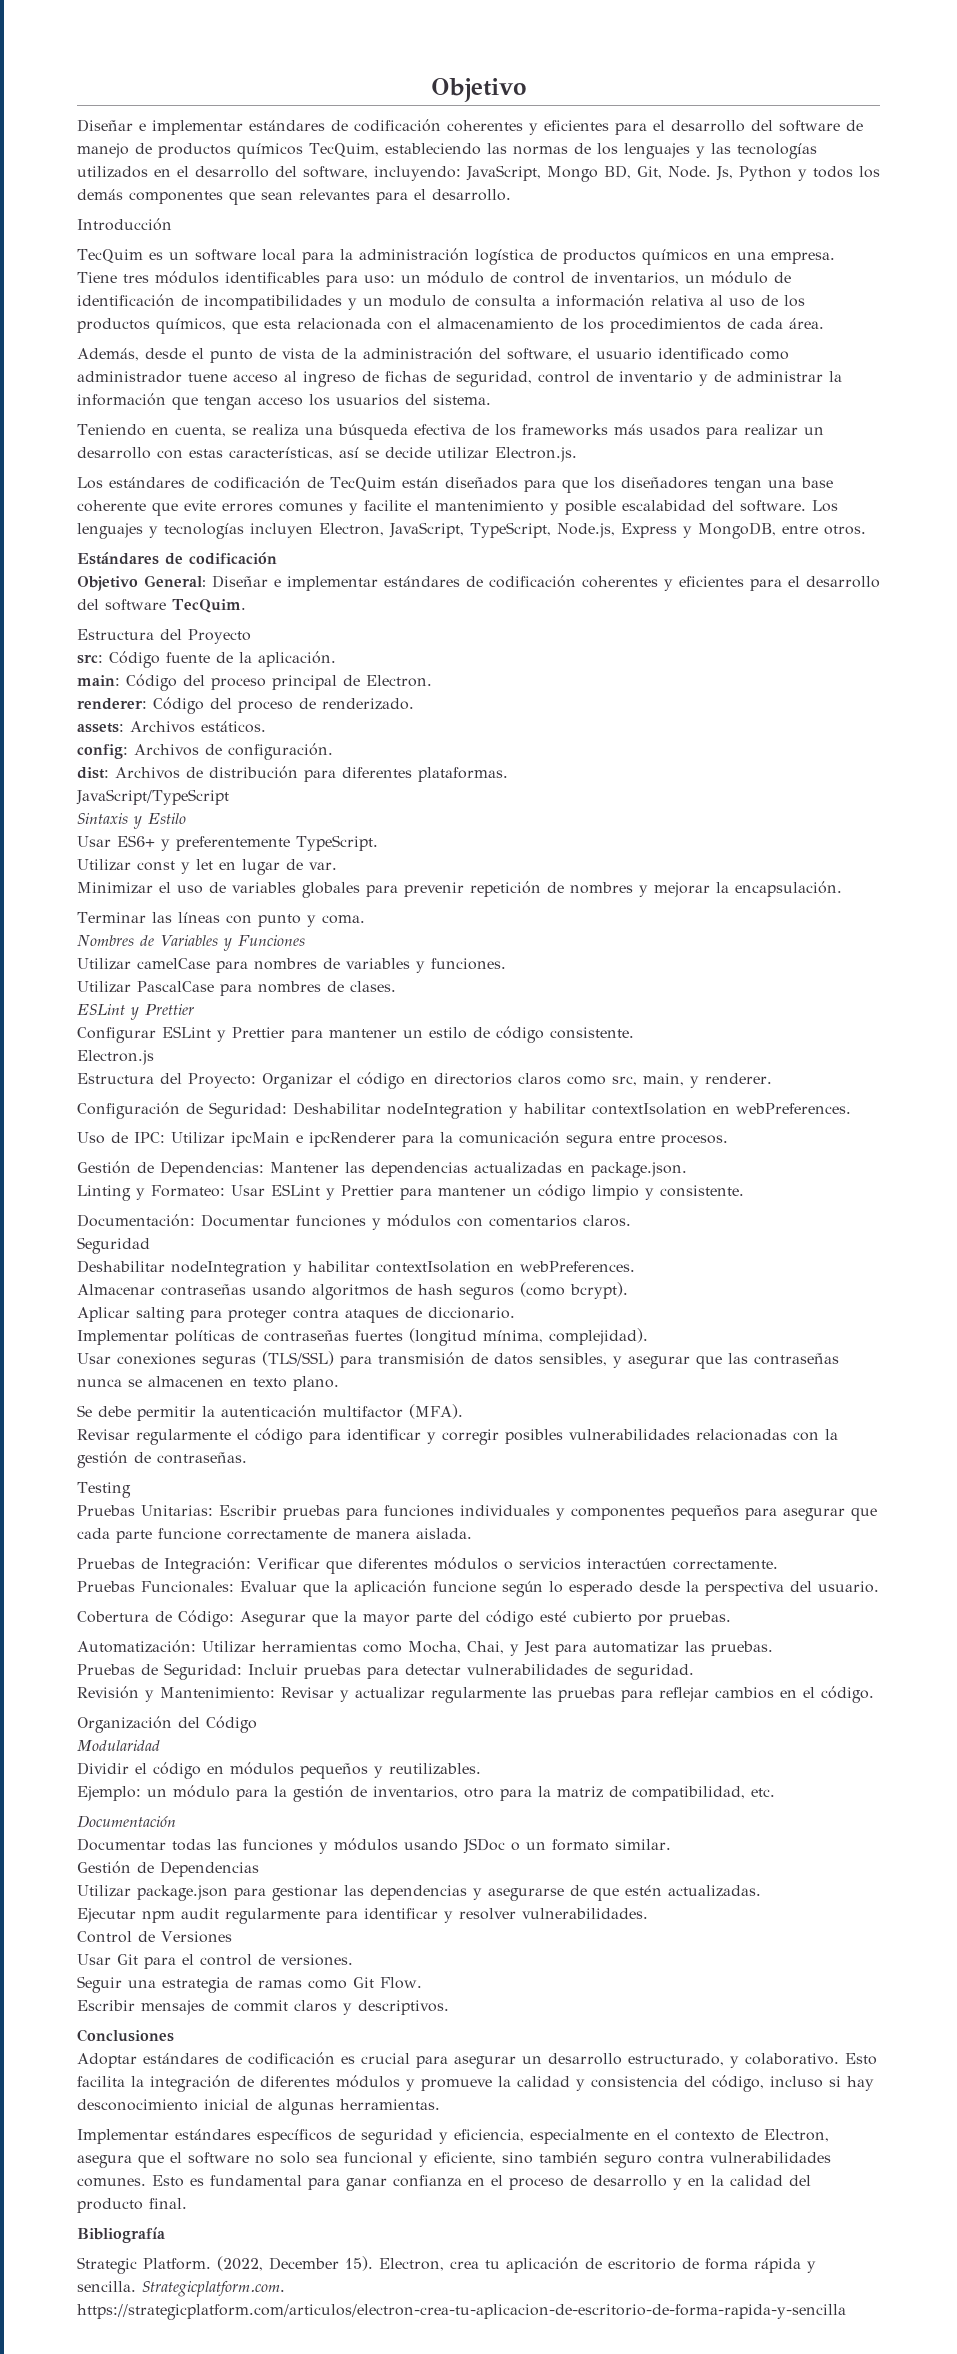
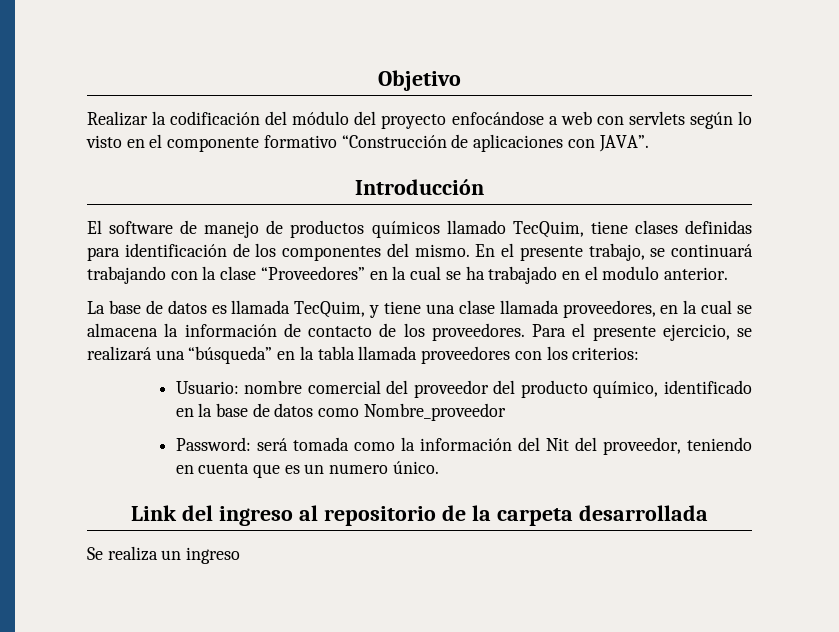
- Diseñar e implementar estándares de codificación coherentes y eficientes para el desarrollo del software de manejo de productos químicos TecQuim, estableciendo las normas de los lenguajes y las tecnologías utilizados en el desarrollo del software, incluyendo: JavaScript, Mongo BD, Git, Node. Js, Python y todos los demás componentes que sean relevantes para el desarrollo.
+ Realizar la codificación del módulo del proyecto enfocándose a web con servlets según lo visto en el componente formativo “Construcción de aplicaciones con JAVA”.
  Introducción
- TecQuim es un software local para la administración logística de productos químicos en una empresa. Tiene tres módulos identificables para uso: un módulo de control de inventarios, un módulo de identificación de incompatibilidades y un modulo de consulta a información relativa al uso de los productos químicos, que esta relacionada con el almacenamiento de los procedimientos de cada área.
- Además, desde el punto de vista de la administración del software, el usuario identificado como administrador tuene acceso al ingreso de fichas de seguridad, control de inventario y de administrar la información que tengan acceso los usuarios del sistema.
- Teniendo en cuenta, se realiza una búsqueda efectiva de los frameworks más usados para realizar un desarrollo con estas características, así se decide utilizar Electron.js.
- Los estándares de codificación de TecQuim están diseñados para que los diseñadores tengan una base coherente que evite errores comunes y facilite el mantenimiento y posible escalabidad del software. Los lenguajes y tecnologías incluyen Electron, JavaScript, TypeScript, Node.js, Express y MongoDB, entre otros.
- Estándares de codificación
- Objetivo General: Diseñar e implementar estándares de codificación coherentes y eficientes para el desarrollo del software TecQuim.
- Estructura del Proyecto
- src: Código fuente de la aplicación.
- main: Código del proceso principal de Electron.
- renderer: Código del proceso de renderizado.
- assets: Archivos estáticos.
- config: Archivos de configuración.
- dist: Archivos de distribución para diferentes plataformas.
- JavaScript/TypeScript
- Sintaxis y Estilo
- Usar ES6+ y preferentemente TypeScript.
- Utilizar const y let en lugar de var.
- Minimizar el uso de variables globales para prevenir repetición de nombres y mejorar la encapsulación.
- Terminar las líneas con punto y coma.
- Nombres de Variables y Funciones
- Utilizar camelCase para nombres de variables y funciones.
- Utilizar PascalCase para nombres de clases.
- ESLint y Prettier
- Configurar ESLint y Prettier para mantener un estilo de código consistente.
- Electron.js
- Estructura del Proyecto: Organizar el código en directorios claros como src, main, y renderer.
- Configuración de Seguridad: Deshabilitar nodeIntegration y habilitar contextIsolation en webPreferences.
- Uso de IPC: Utilizar ipcMain e ipcRenderer para la comunicación segura entre procesos.
- Gestión de Dependencias: Mantener las dependencias actualizadas en package.json.
- Linting y Formateo: Usar ESLint y Prettier para mantener un código limpio y consistente.
- Documentación: Documentar funciones y módulos con comentarios claros.
- Seguridad
- Deshabilitar nodeIntegration y habilitar contextIsolation en webPreferences.
- Almacenar contraseñas usando algoritmos de hash seguros (como bcrypt).
- Aplicar salting para proteger contra ataques de diccionario.
- Implementar políticas de contraseñas fuertes (longitud mínima, complejidad).
- Usar conexiones seguras (TLS/SSL) para transmisión de datos sensibles, y asegurar que las contraseñas nunca se almacenen en texto plano.
- Se debe permitir la autenticación multifactor (MFA).
- Revisar regularmente el código para identificar y corregir posibles vulnerabilidades relacionadas con la gestión de contraseñas.
- Testing
- Pruebas Unitarias: Escribir pruebas para funciones individuales y componentes pequeños para asegurar que cada parte funcione correctamente de manera aislada.
- Pruebas de Integración: Verificar que diferentes módulos o servicios interactúen correctamente.
- Pruebas Funcionales: Evaluar que la aplicación funcione según lo esperado desde la perspectiva del usuario.
- Cobertura de Código: Asegurar que la mayor parte del código esté cubierto por pruebas.
- Automatización: Utilizar herramientas como Mocha, Chai, y Jest para automatizar las pruebas.
- Pruebas de Seguridad: Incluir pruebas para detectar vulnerabilidades de seguridad.
- Revisión y Mantenimiento: Revisar y actualizar regularmente las pruebas para reflejar cambios en el código.
- Organización del Código
- Modularidad
- Dividir el código en módulos pequeños y reutilizables.
- Ejemplo: un módulo para la gestión de inventarios, otro para la matriz de compatibilidad, etc.
- Documentación
- Documentar todas las funciones y módulos usando JSDoc o un formato similar.
- Gestión de Dependencias
- Utilizar package.json para gestionar las dependencias y asegurarse de que estén actualizadas.
- Ejecutar npm audit regularmente para identificar y resolver vulnerabilidades.
- Control de Versiones
- Usar Git para el control de versiones.
- Seguir una estrategia de ramas como Git Flow.
- Escribir mensajes de commit claros y descriptivos.
- Conclusiones
- Adoptar estándares de codificación es crucial para asegurar un desarrollo estructurado, y colaborativo. Esto facilita la integración de diferentes módulos y promueve la calidad y consistencia del código, incluso si hay desconocimiento inicial de algunas herramientas.
- Implementar estándares específicos de seguridad y eficiencia, especialmente en el contexto de Electron, asegura que el software no solo sea funcional y eficiente, sino también seguro contra vulnerabilidades comunes. Esto es fundamental para ganar confianza en el proceso de desarrollo y en la calidad del producto final.
- Bibliografía
- Strategic Platform. (2022, December 15). Electron, crea tu aplicación de escritorio de forma rápida y sencilla. Strategicplatform.com. https://strategicplatform.com/articulos/electron-crea-tu-aplicacion-de-escritorio-de-forma-rapida-y-sencilla
+ El software de manejo de productos químicos llamado TecQuim, tiene clases definidas para identificación de los componentes del mismo. En el presente trabajo, se continuará trabajando con la clase “Proveedores” en la cual se ha trabajado en el modulo anterior.
+ La base de datos es llamada TecQuim, y tiene una clase llamada proveedores, en la cual se almacena la información de contacto de los proveedores. Para el presente ejercicio, se realizará una “búsqueda” en la tabla llamada proveedores con los criterios:
+ Usuario: nombre comercial del proveedor del producto químico, identificado en la base de datos como Nombre_proveedor
+ Password: será tomada como la información del Nit del proveedor, teniendo en cuenta que es un numero único.
+ Link del ingreso al repositorio de la carpeta desarrollada
+ Se realiza un ingreso

